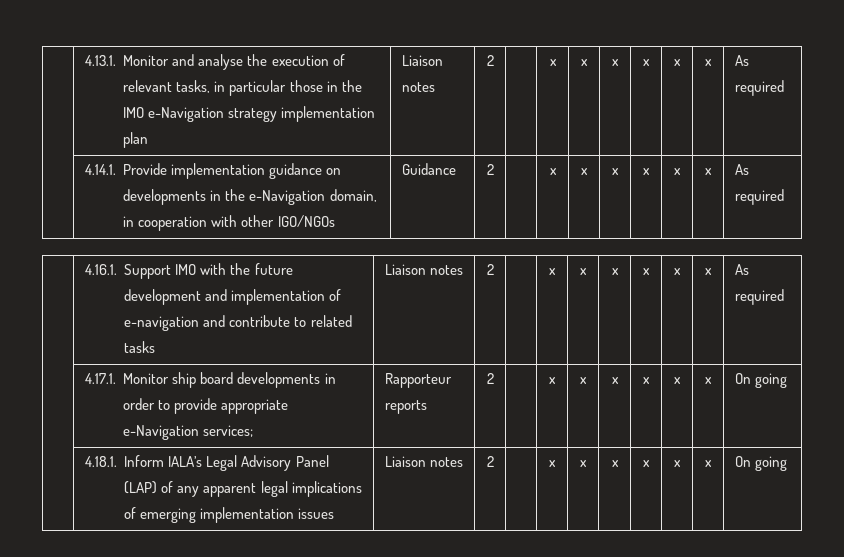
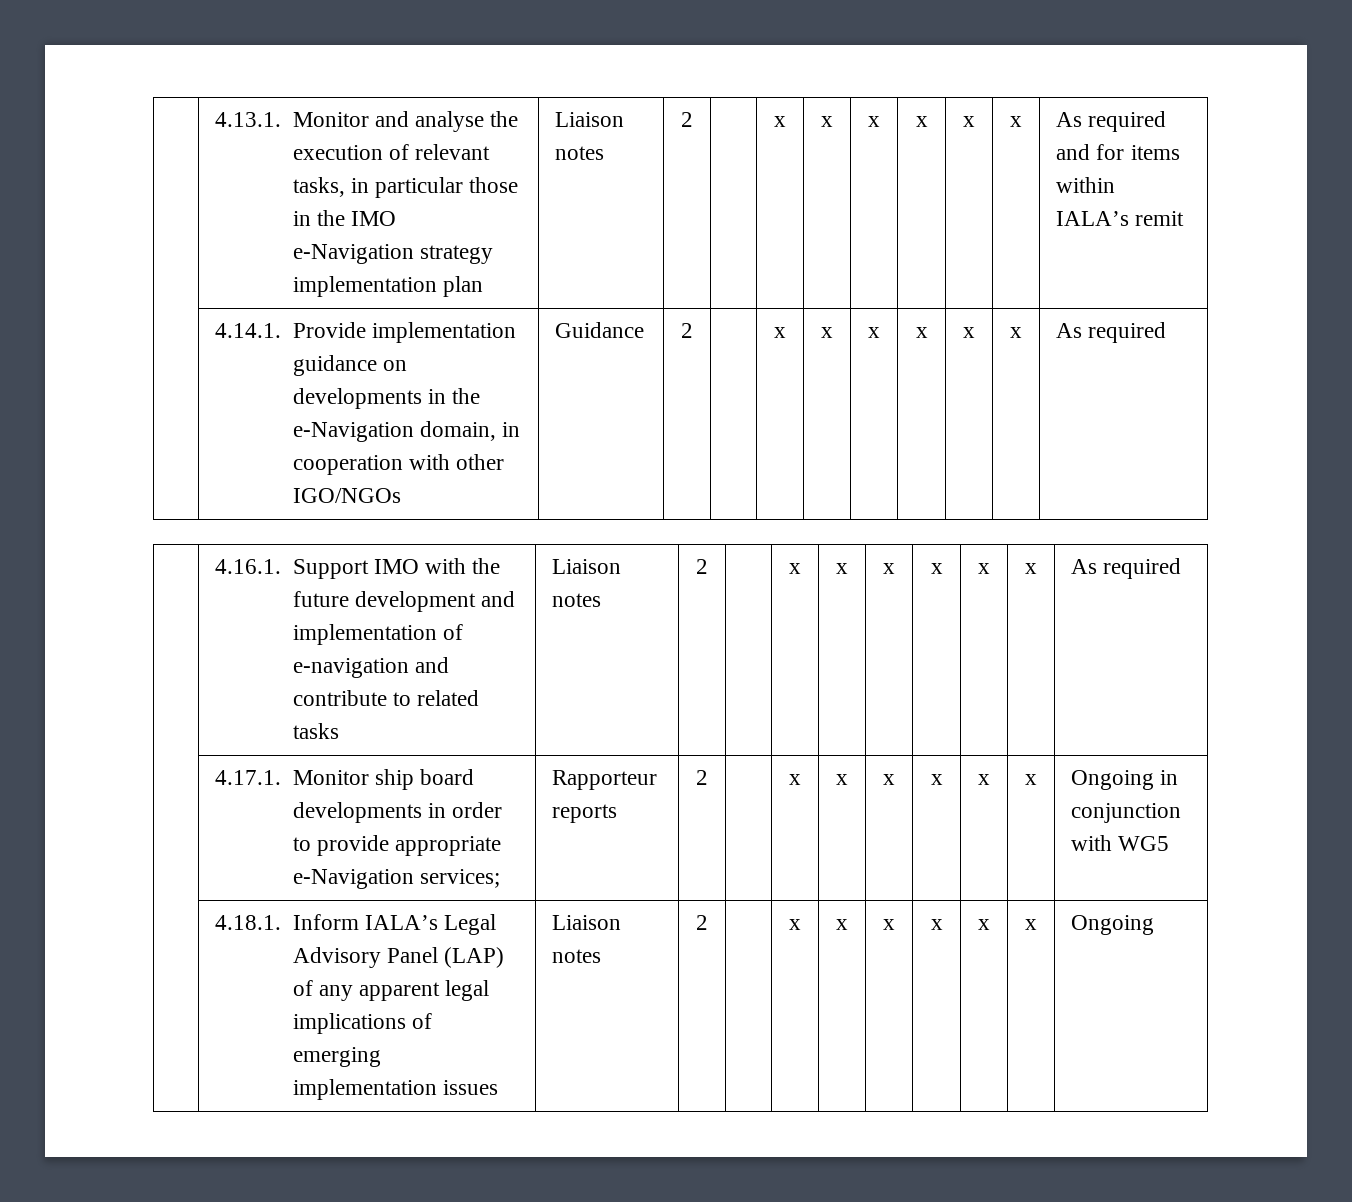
- | 4.13.1. Monitor and analyse the execution of relevant tasks, in particular those in the IMO e-Navigation strategy implementation plan | Liaison notes | 2 | | x | x | x | x | x | x | As required
+ | 4.13.1. Monitor and analyse the execution of relevant tasks, in particular those in the IMO e-Navigation strategy implementation plan | Liaison notes | 2 | | x | x | x | x | x | x | As required and for items within IALA’s remit
- | 4.17.1. Monitor ship board developments in order to provide appropriate e-Navigation services; | Rapporteur reports | 2 | | x | x | x | x | x | x | On going
+ | 4.17.1. Monitor ship board developments in order to provide appropriate e-Navigation services; | Rapporteur reports | 2 | | x | x | x | x | x | x | Ongoing in conjunction with WG5
- | 4.18.1. Inform IALA’s Legal Advisory Panel (LAP) of any apparent legal implications of emerging implementation issues | Liaison notes | 2 | | x | x | x | x | x | x | On going
+ | 4.18.1. Inform IALA’s Legal Advisory Panel (LAP) of any apparent legal implications of emerging implementation issues | Liaison notes | 2 | | x | x | x | x | x | x | Ongoing

